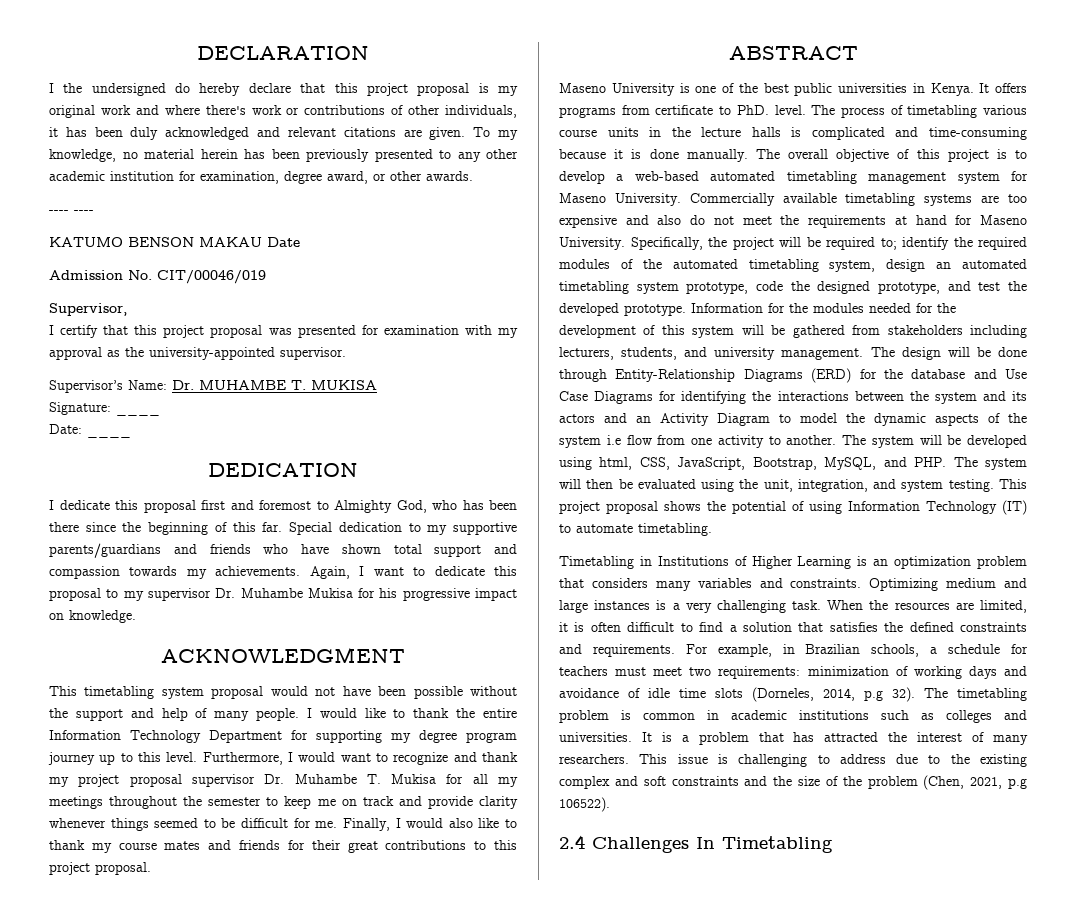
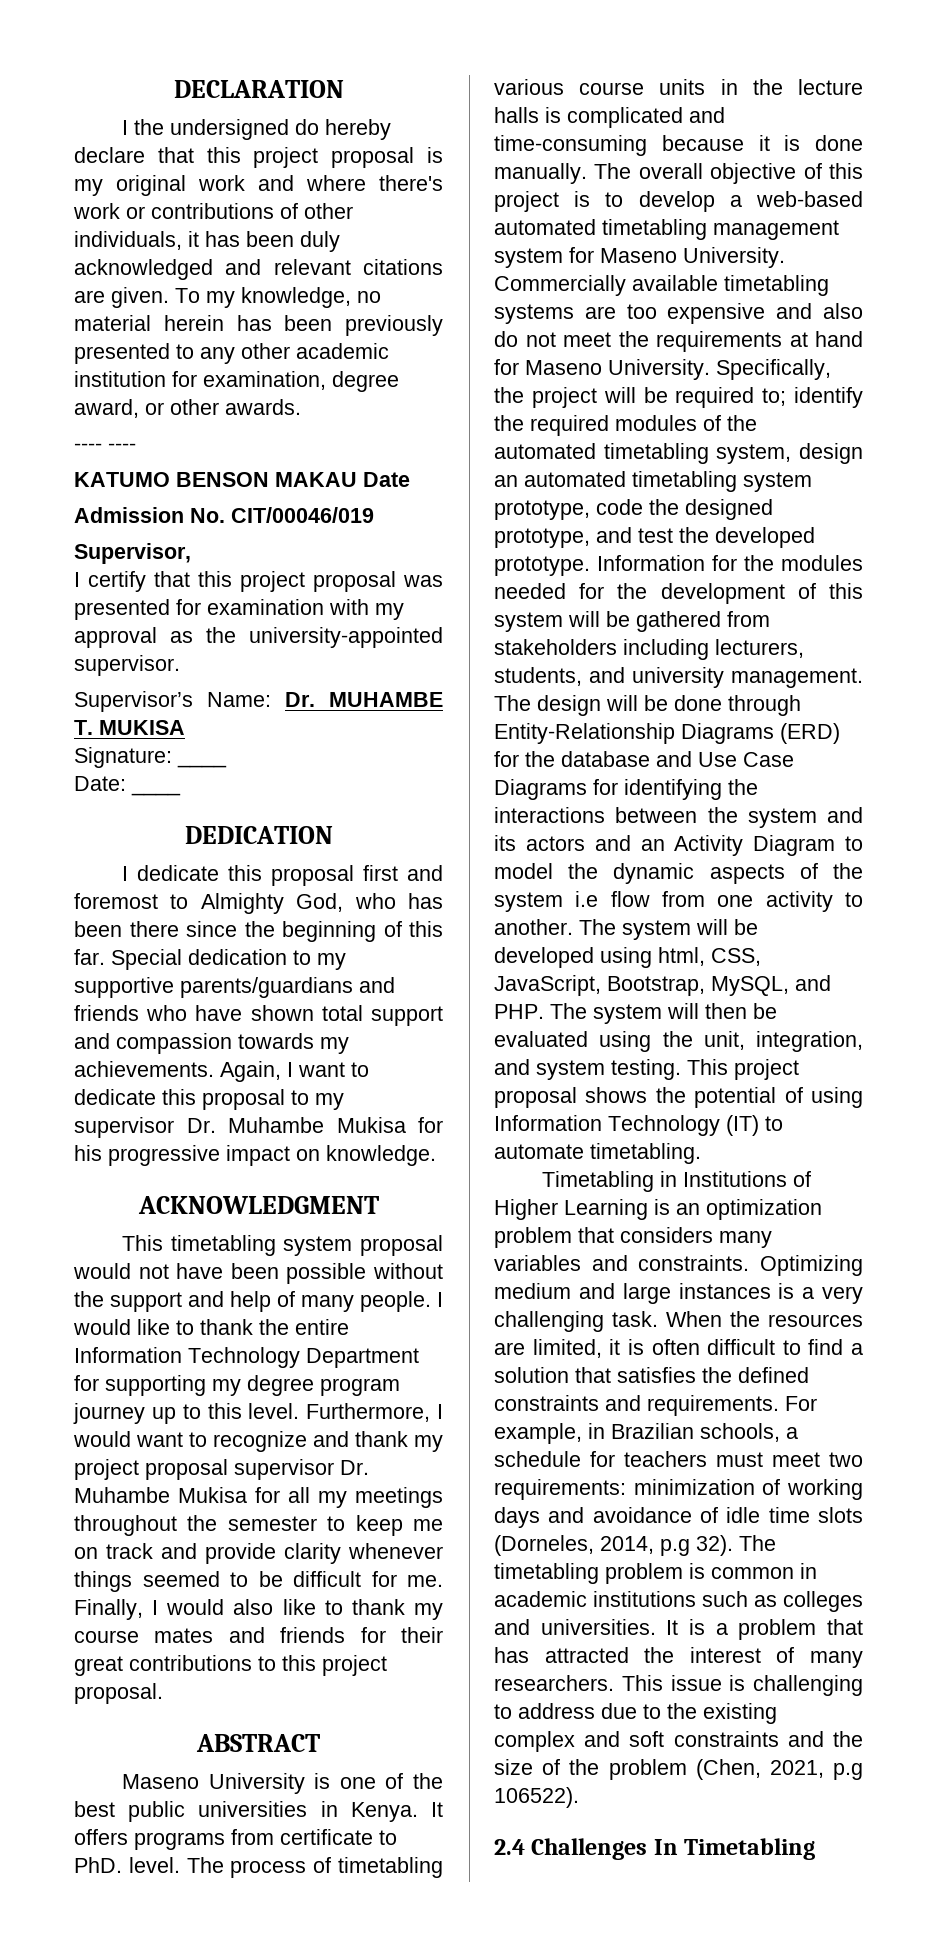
- Furthermore, I would want to recognize and thank my project proposal supervisor Dr. Muhambe T. Mukisa for all my meetings throughout the semester to keep me on track and provide clarity whenever things seemed to be difficult for me.
+ Furthermore, I would want to recognize and thank my project proposal supervisor Dr. Muhambe Mukisa for all my meetings throughout the semester to keep me on track and provide clarity whenever things seemed to be difficult for me.

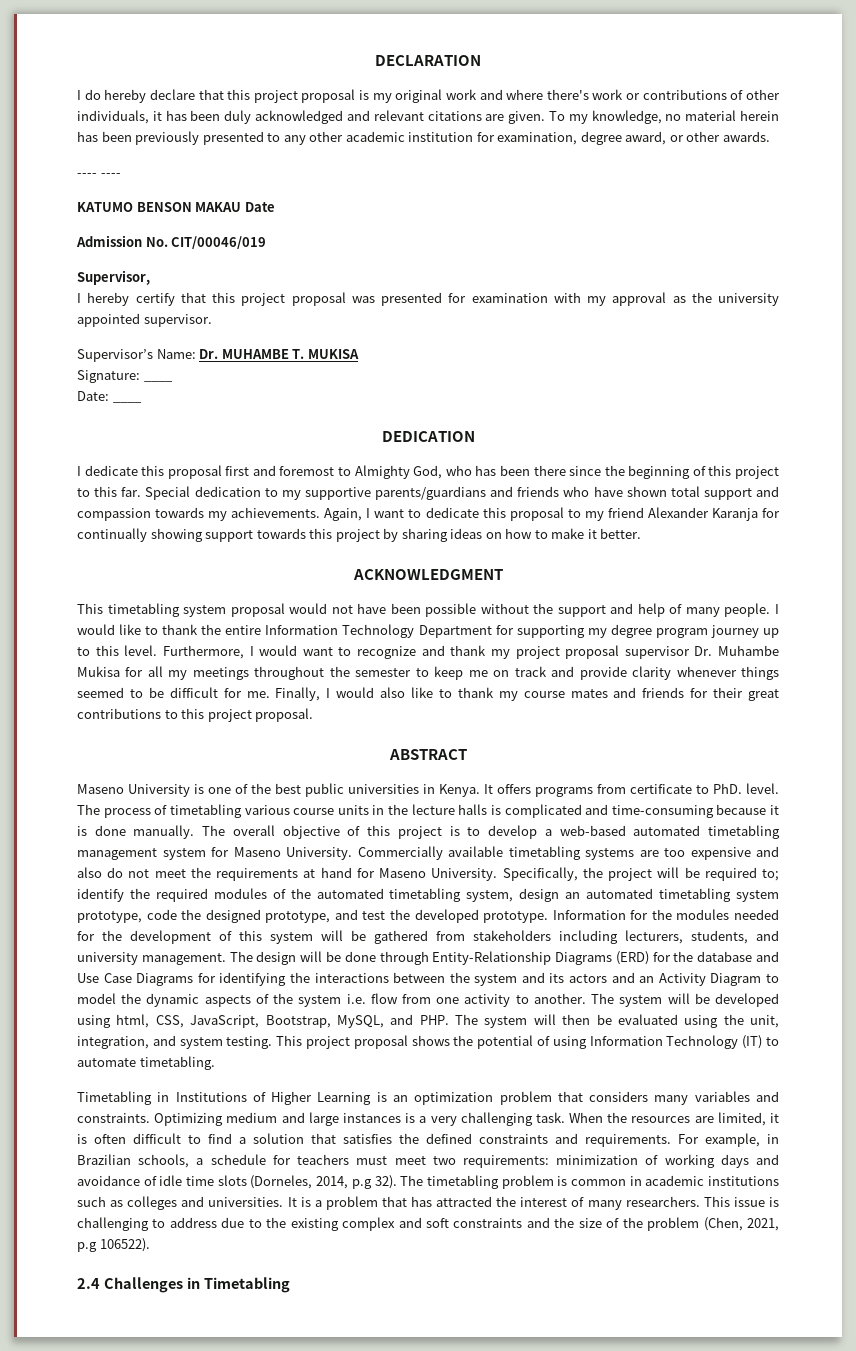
- I the undersigned do hereby declare that this project proposal is my original work and where there's work or contributions of other individuals, it has been duly acknowledged and relevant citations are given.
+ I do hereby declare that this project proposal is my original work and where there's work or contributions of other individuals, it has been duly acknowledged and relevant citations are given.
- I certify that this project proposal was presented for examination with my approval as the university-appointed supervisor.
+ I hereby certify that this project proposal was presented for examination with my approval as the university appointed supervisor.
- I dedicate this proposal first and foremost to Almighty God, who has been there since the beginning of this far.
+ I dedicate this proposal first and foremost to Almighty God, who has been there since the beginning of this project to this far.
- Again, I want to dedicate this proposal to my supervisor Dr. Muhambe Mukisa for his progressive impact on knowledge.
+ Again, I want to dedicate this proposal to my friend Alexander Karanja for continually showing support towards this project by sharing ideas on how to make it better.
- The design will be done through Entity-Relationship Diagrams (ERD) for the database and Use Case Diagrams for identifying the interactions between the system and its actors and an Activity Diagram to model the dynamic aspects of the system i.e flow from one activity to another.
+ The design will be done through Entity-Relationship Diagrams (ERD) for the database and Use Case Diagrams for identifying the interactions between the system and its actors and an Activity Diagram to model the dynamic aspects of the system i.e. flow from one activity to another.
- 2.4 Challenges In Timetabling
+ 2.4 Challenges in Timetabling

